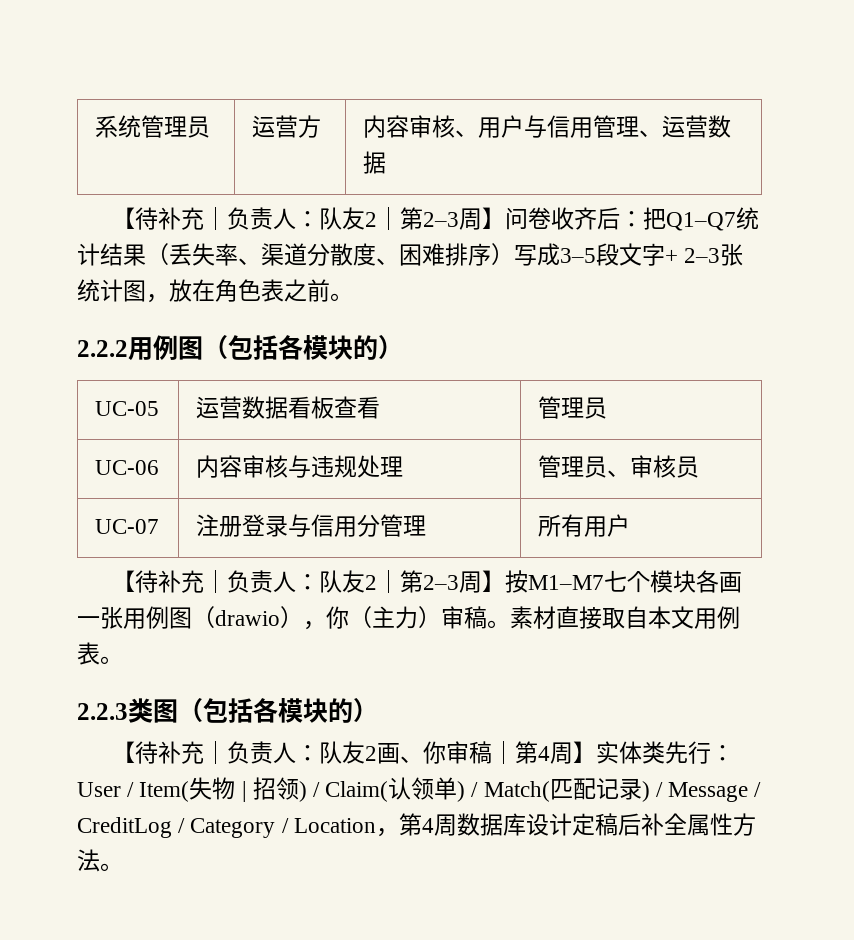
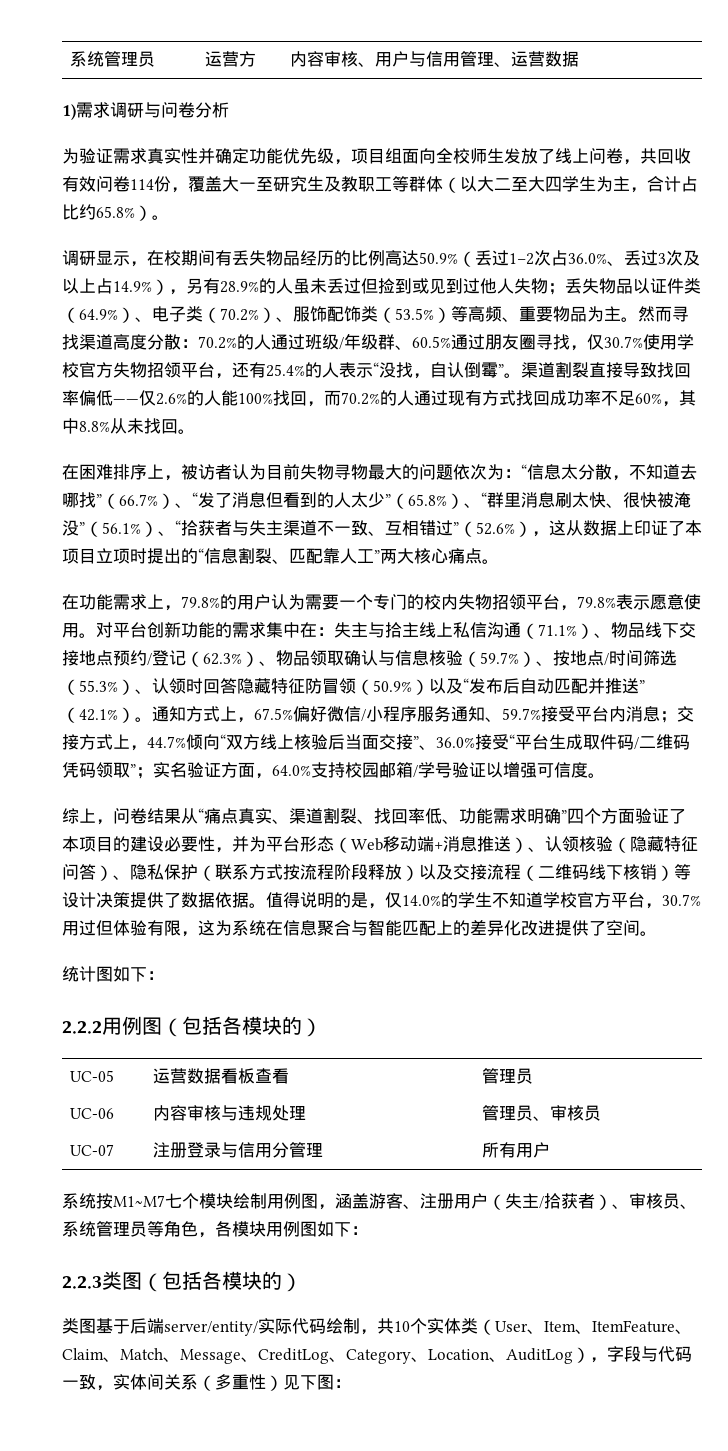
- 【待补充｜负责人：队友2｜第2–3周】问卷收齐后：把Q1–Q7统计结果（丢失率、渠道分散度、困难排序）写成3–5段文字+ 2–3张统计图，放在角色表之前。
+ 1)需求调研与问卷分析
+ 为验证需求真实性并确定功能优先级，项目组面向全校师生发放了线上问卷，共回收有效问卷114份，覆盖大一至研究生及教职工等群体（以大二至大四学生为主，合计占比约65.8%）。
+ 调研显示，在校期间有丢失物品经历的比例高达50.9%（丢过1–2次占36.0%、丢过3次及以上占14.9%），另有28.9%的人虽未丢过但捡到或见到过他人失物；丢失物品以证件类（64.9%）、电子类（70.2%）、服饰配饰类（53.5%）等高频、重要物品为主。然而寻找渠道高度分散：70.2%的人通过班级/年级群、60.5%通过朋友圈寻找，仅30.7%使用学校官方失物招领平台，还有25.4%的人表示“没找，自认倒霉”。渠道割裂直接导致找回率偏低——仅2.6%的人能100%找回，而70.2%的人通过现有方式找回成功率不足60%，其中8.8%从未找回。
+ 在困难排序上，被访者认为目前失物寻物最大的问题依次为：“信息太分散，不知道去哪找”（66.7%）、“发了消息但看到的人太少”（65.8%）、“群里消息刷太快、很快被淹没”（56.1%）、“拾获者与失主渠道不一致、互相错过”（52.6%），这从数据上印证了本项目立项时提出的“信息割裂、匹配靠人工”两大核心痛点。
+ 在功能需求上，79.8%的用户认为需要一个专门的校内失物招领平台，79.8%表示愿意使用。对平台创新功能的需求集中在：失主与拾主线上私信沟通（71.1%）、物品线下交接地点预约/登记（62.3%）、物品领取确认与信息核验（59.7%）、按地点/时间筛选（55.3%）、认领时回答隐藏特征防冒领（50.9%）以及“发布后自动匹配并推送”（42.1%）。通知方式上，67.5%偏好微信/小程序服务通知、59.7%接受平台内消息；交接方式上，44.7%倾向“双方线上核验后当面交接”、36.0%接受“平台生成取件码/二维码凭码领取”；实名验证方面，64.0%支持校园邮箱/学号验证以增强可信度。
+ 综上，问卷结果从“痛点真实、渠道割裂、找回率低、功能需求明确”四个方面验证了本项目的建设必要性，并为平台形态（Web移动端+消息推送）、认领核验（隐藏特征问答）、隐私保护（联系方式按流程阶段释放）以及交接流程（二维码线下核销）等设计决策提供了数据依据。值得说明的是，仅14.0%的学生不知道学校官方平台，30.7%用过但体验有限，这为系统在信息聚合与智能匹配上的差异化改进提供了空间。
+ 统计图如下：
- 【待补充｜负责人：队友2｜第2–3周】按M1–M7七个模块各画一张用例图（drawio），你（主力）审稿。素材直接取自本文用例表。
+ 系统按M1~M7七个模块绘制用例图，涵盖游客、注册用户（失主/拾获者）、审核员、系统管理员等角色，各模块用例图如下：
- 【待补充｜负责人：队友2画、你审稿｜第4周】实体类先行：User / Item(失物 | 招领) / Claim(认领单) / Match(匹配记录) / Message / CreditLog / Category / Location，第4周数据库设计定稿后补全属性方法。
+ 类图基于后端server/entity/实际代码绘制，共10个实体类（User、Item、ItemFeature、Claim、Match、Message、CreditLog、Category、Location、AuditLog），字段与代码一致，实体间关系（多重性）见下图：

